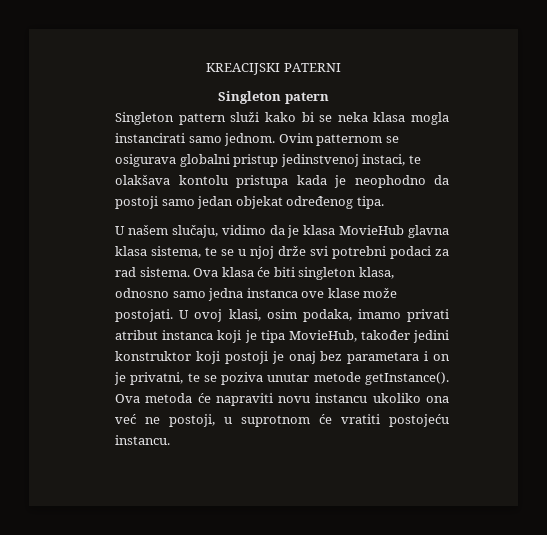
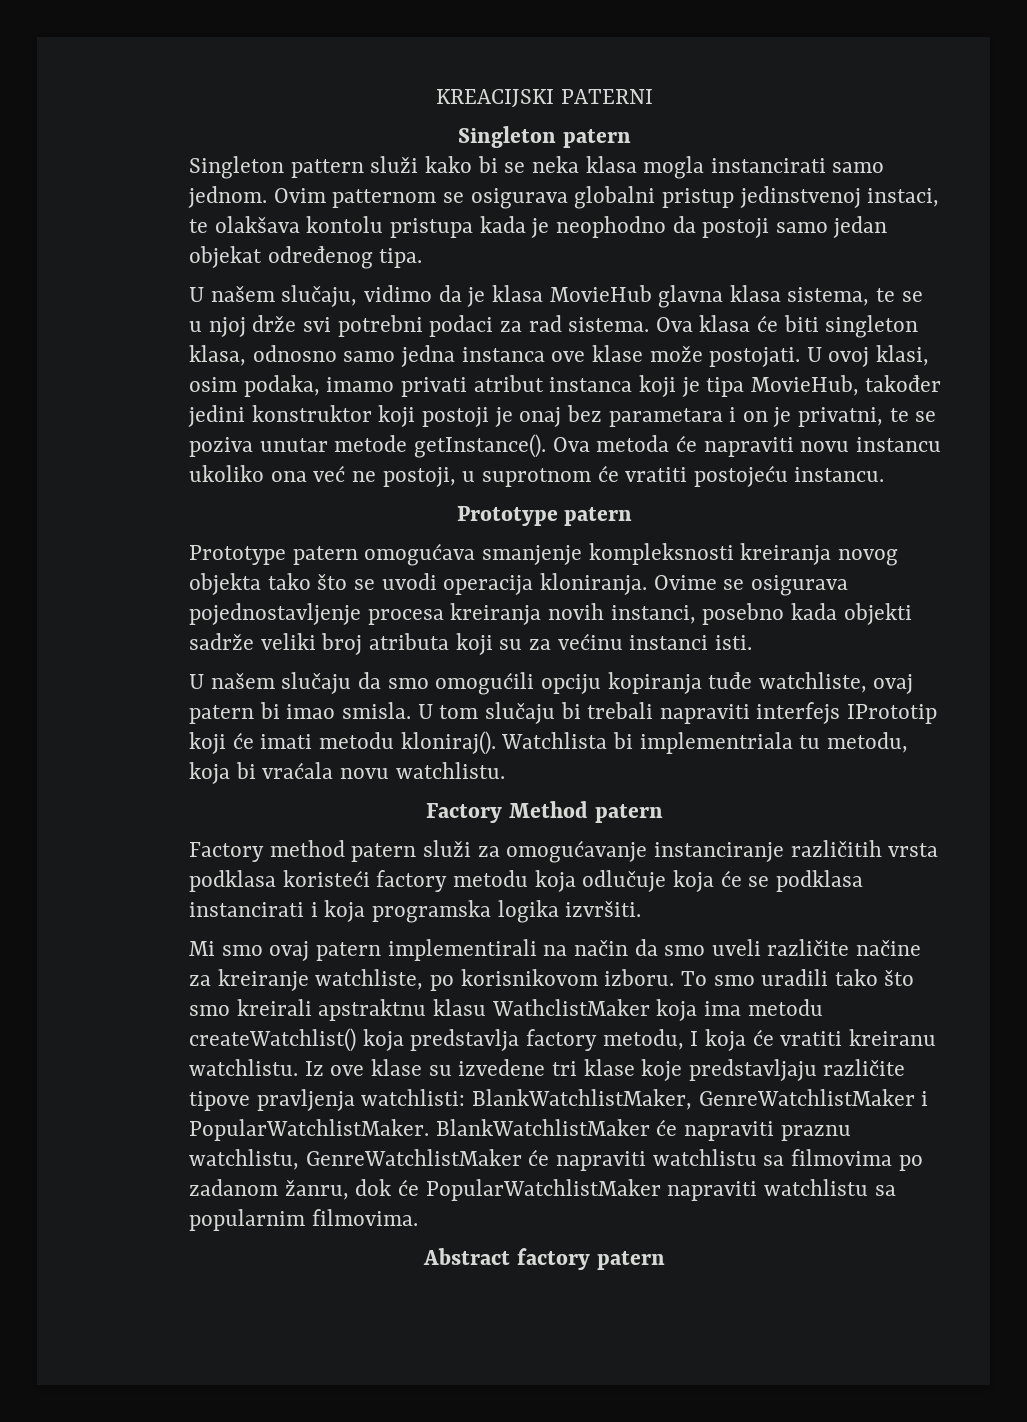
  Ova metoda će napraviti novu instancu ukoliko ona već ne postoji, u suprotnom će vratiti postojeću instancu.
+ Prototype patern
+ Prototype patern omogućava smanjenje kompleksnosti kreiranja novog objekta tako što se uvodi operacija kloniranja. Ovime se osigurava pojednostavljenje procesa kreiranja novih instanci, posebno kada objekti sadrže veliki broj atributa koji su za većinu instanci isti.
+ U našem slučaju da smo omogućili opciju kopiranja tuđe watchliste, ovaj patern bi imao smisla. U tom slučaju bi trebali napraviti interfejs IPrototip koji će imati metodu kloniraj(). Watchlista bi implementriala tu metodu, koja bi vraćala novu watchlistu.
+ Factory Method patern
+ Factory method patern služi za omogućavanje instanciranje različitih vrsta podklasa koristeći factory metodu koja odlučuje koja će se podklasa instancirati i koja programska logika izvršiti.
+ Mi smo ovaj patern implementirali na način da smo uveli različite načine za kreiranje watchliste, po korisnikovom izboru. To smo uradili tako što smo kreirali apstraktnu klasu WathclistMaker koja ima metodu createWatchlist() koja predstavlja factory metodu, I koja će vratiti kreiranu watchlistu. Iz ove klase su izvedene tri klase koje predstavljaju različite tipove pravljenja watchlisti: BlankWatchlistMaker, GenreWatchlistMaker i PopularWatchlistMaker. BlankWatchlistMaker će napraviti praznu watchlistu, GenreWatchlistMaker će napraviti watchlistu sa filmovima po zadanom žanru, dok će PopularWatchlistMaker napraviti watchlistu sa popularnim filmovima.
+ Abstract factory patern

